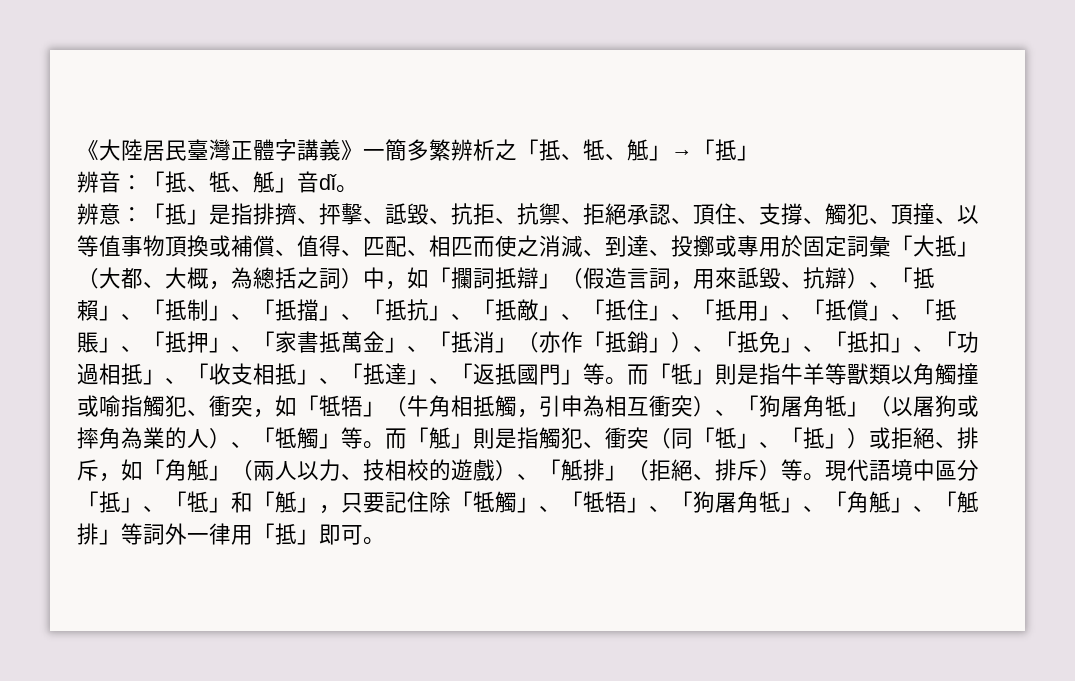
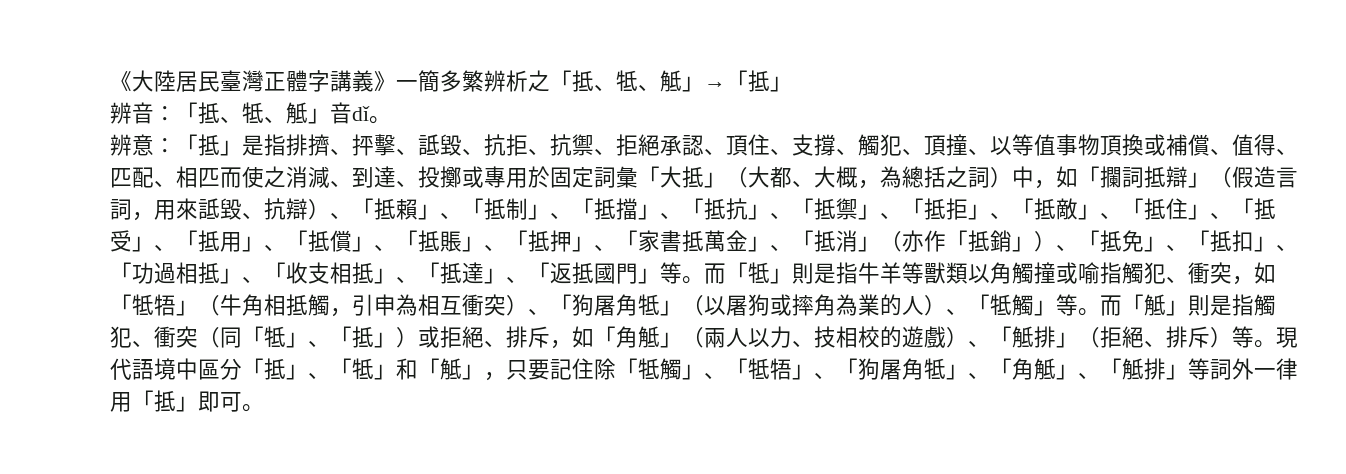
- 「抵」是指排擠、抨擊、詆毀、抗拒、抗禦、拒絕承認、頂住、支撐、觸犯、頂撞、以等值事物頂換或補償、值得、匹配、相匹而使之消減、到達、投擲或專用於固定詞彙「大抵」（大都、大概，為總括之詞）中，如「攔詞抵辯」（假造言詞，用來詆毀、抗辯）、「抵賴」、「抵制」、「抵擋」、「抵抗」、「抵敵」、「抵住」、「抵用」、「抵償」、「抵賬」、「抵押」、「家書抵萬金」、「抵消」（亦作「抵銷」）、「抵免」、「抵扣」、「功過相抵」、「收支相抵」、「抵達」、「返抵國門」等。
+ 「抵」是指排擠、抨擊、詆毀、抗拒、抗禦、拒絕承認、頂住、支撐、觸犯、頂撞、以等值事物頂換或補償、值得、匹配、相匹而使之消減、到達、投擲或專用於固定詞彙「大抵」（大都、大概，為總括之詞）中，如「攔詞抵辯」（假造言詞，用來詆毀、抗辯）、「抵賴」、「抵制」、「抵擋」、「抵抗」、「抵禦」、「抵拒」、「抵敵」、「抵住」、「抵受」、「抵用」、「抵償」、「抵賬」、「抵押」、「家書抵萬金」、「抵消」（亦作「抵銷」）、「抵免」、「抵扣」、「功過相抵」、「收支相抵」、「抵達」、「返抵國門」等。

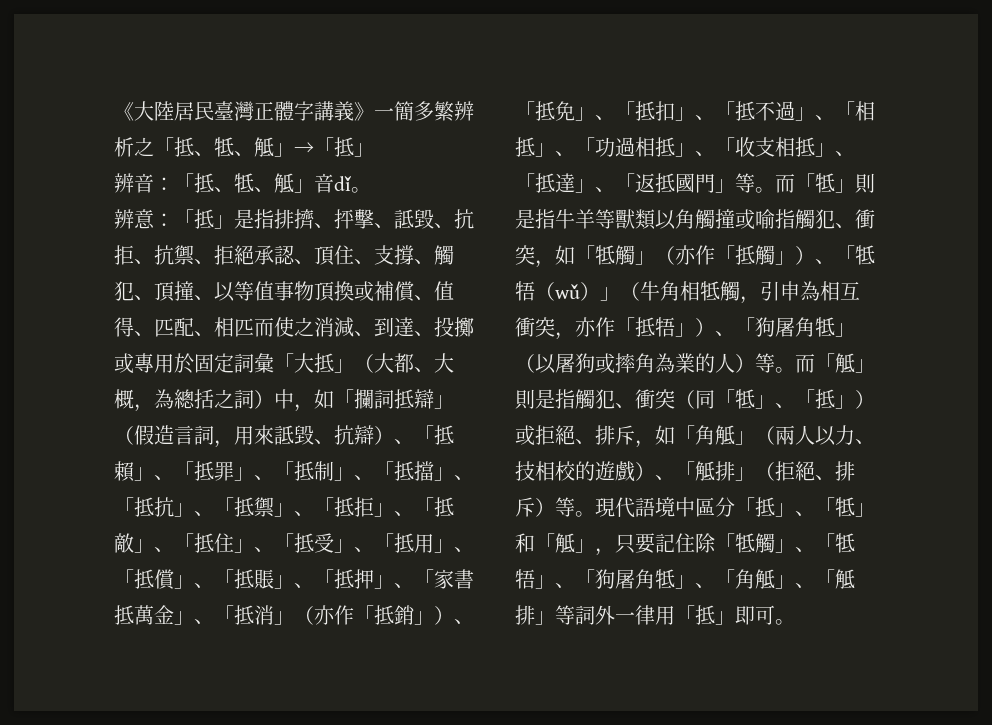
- 「抵」是指排擠、抨擊、詆毀、抗拒、抗禦、拒絕承認、頂住、支撐、觸犯、頂撞、以等值事物頂換或補償、值得、匹配、相匹而使之消減、到達、投擲或專用於固定詞彙「大抵」（大都、大概，為總括之詞）中，如「攔詞抵辯」（假造言詞，用來詆毀、抗辯）、「抵賴」、「抵制」、「抵擋」、「抵抗」、「抵禦」、「抵拒」、「抵敵」、「抵住」、「抵受」、「抵用」、「抵償」、「抵賬」、「抵押」、「家書抵萬金」、「抵消」（亦作「抵銷」）、「抵免」、「抵扣」、「功過相抵」、「收支相抵」、「抵達」、「返抵國門」等。
+ 「抵」是指排擠、抨擊、詆毀、抗拒、抗禦、拒絕承認、頂住、支撐、觸犯、頂撞、以等值事物頂換或補償、值得、匹配、相匹而使之消減、到達、投擲或專用於固定詞彙「大抵」（大都、大概，為總括之詞）中，如「攔詞抵辯」（假造言詞，用來詆毀、抗辯）、「抵賴」、「抵罪」、「抵制」、「抵擋」、「抵抗」、「抵禦」、「抵拒」、「抵敵」、「抵住」、「抵受」、「抵用」、「抵償」、「抵賬」、「抵押」、「家書抵萬金」、「抵消」（亦作「抵銷」）、「抵免」、「抵扣」、「抵不過」、「相抵」、「功過相抵」、「收支相抵」、「抵達」、「返抵國門」等。
- 而「牴」則是指牛羊等獸類以角觸撞或喻指觸犯、衝突，如「牴牾」（牛角相抵觸，引申為相互衝突）、「狗屠角牴」（以屠狗或摔角為業的人）、「牴觸」等。
+ 而「牴」則是指牛羊等獸類以角觸撞或喻指觸犯、衝突，如「牴觸」（亦作「抵觸」）、「牴牾（wǔ）」（牛角相牴觸，引申為相互衝突，亦作「抵牾」）、「狗屠角牴」（以屠狗或摔角為業的人）等。

